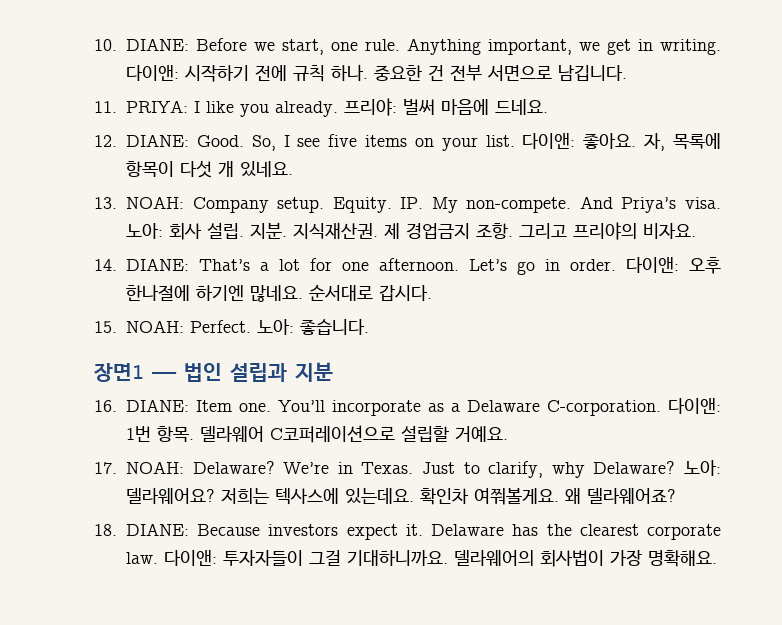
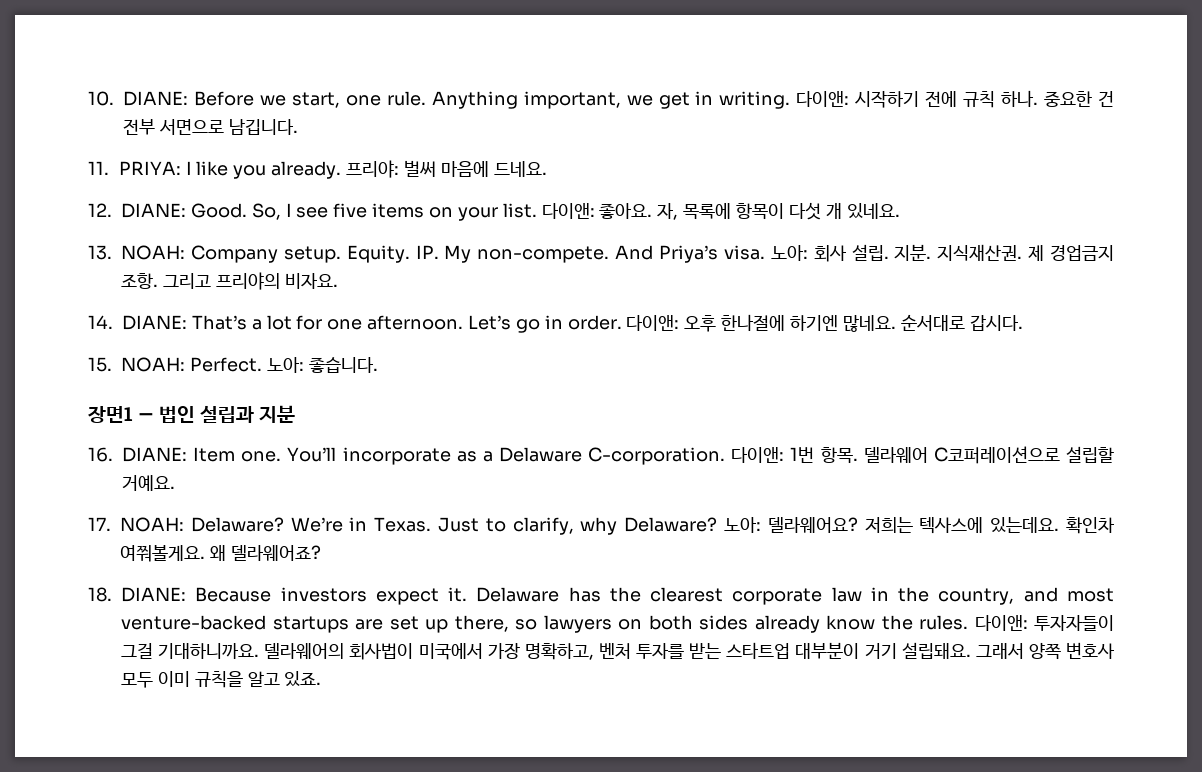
- Delaware has the clearest corporate law.
+ Delaware has the clearest corporate law in the country, and most venture-backed startups are set up there, so lawyers on both sides already know the rules.
- 델라웨어의 회사법이 가장 명확해요.
+ 델라웨어의 회사법이 미국에서 가장 명확하고, 벤처 투자를 받는 스타트업 대부분이 거기 설립돼요. 그래서 양쪽 변호사 모두 이미 규칙을 알고 있죠.

